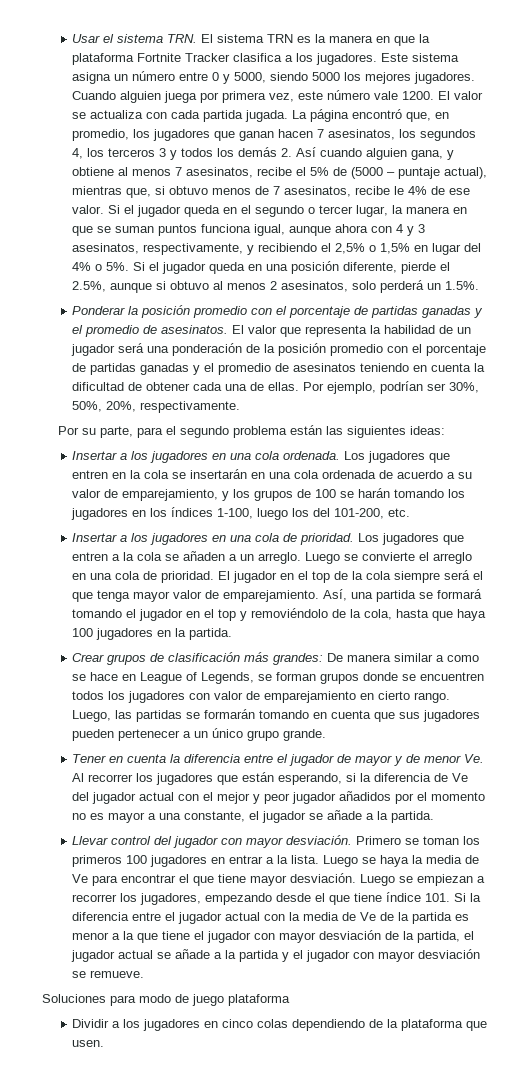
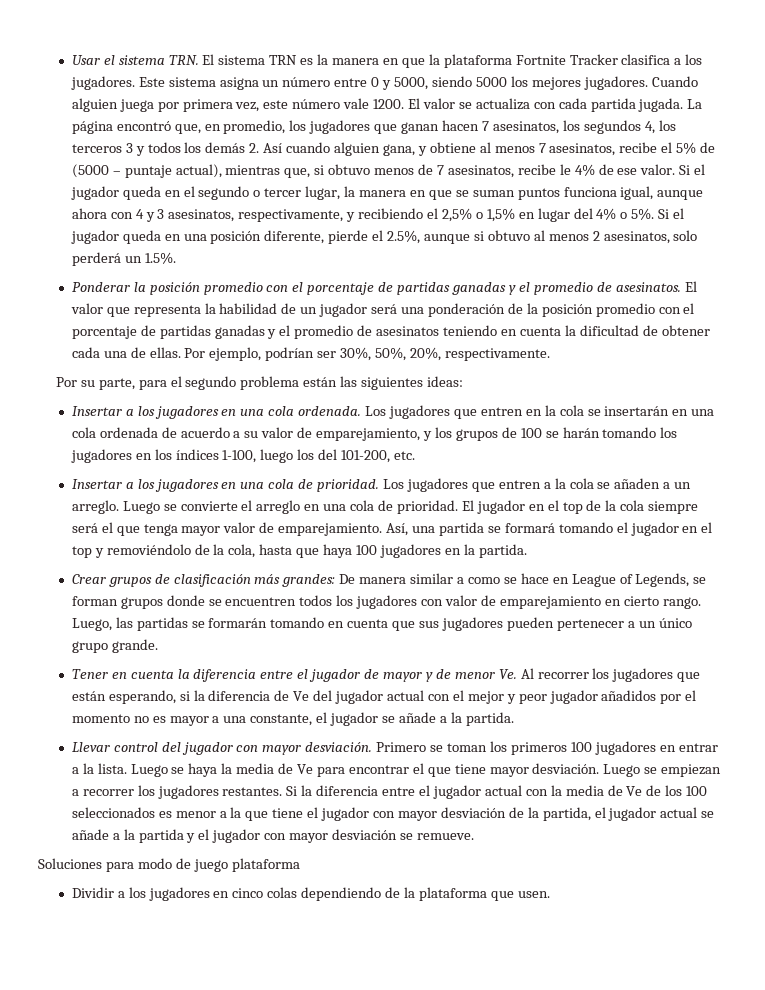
- Luego se empiezan a recorrer los jugadores, empezando desde el que tiene índice 101. Si la diferencia entre el jugador actual con la media de Ve de la partida es menor a la que tiene el jugador con mayor desviación de la partida, el jugador actual se añade a la partida y el jugador con mayor desviación se remueve.
+ Luego se empiezan a recorrer los jugadores restantes. Si la diferencia entre el jugador actual con la media de Ve de los 100 seleccionados es menor a la que tiene el jugador con mayor desviación de la partida, el jugador actual se añade a la partida y el jugador con mayor desviación se remueve.

